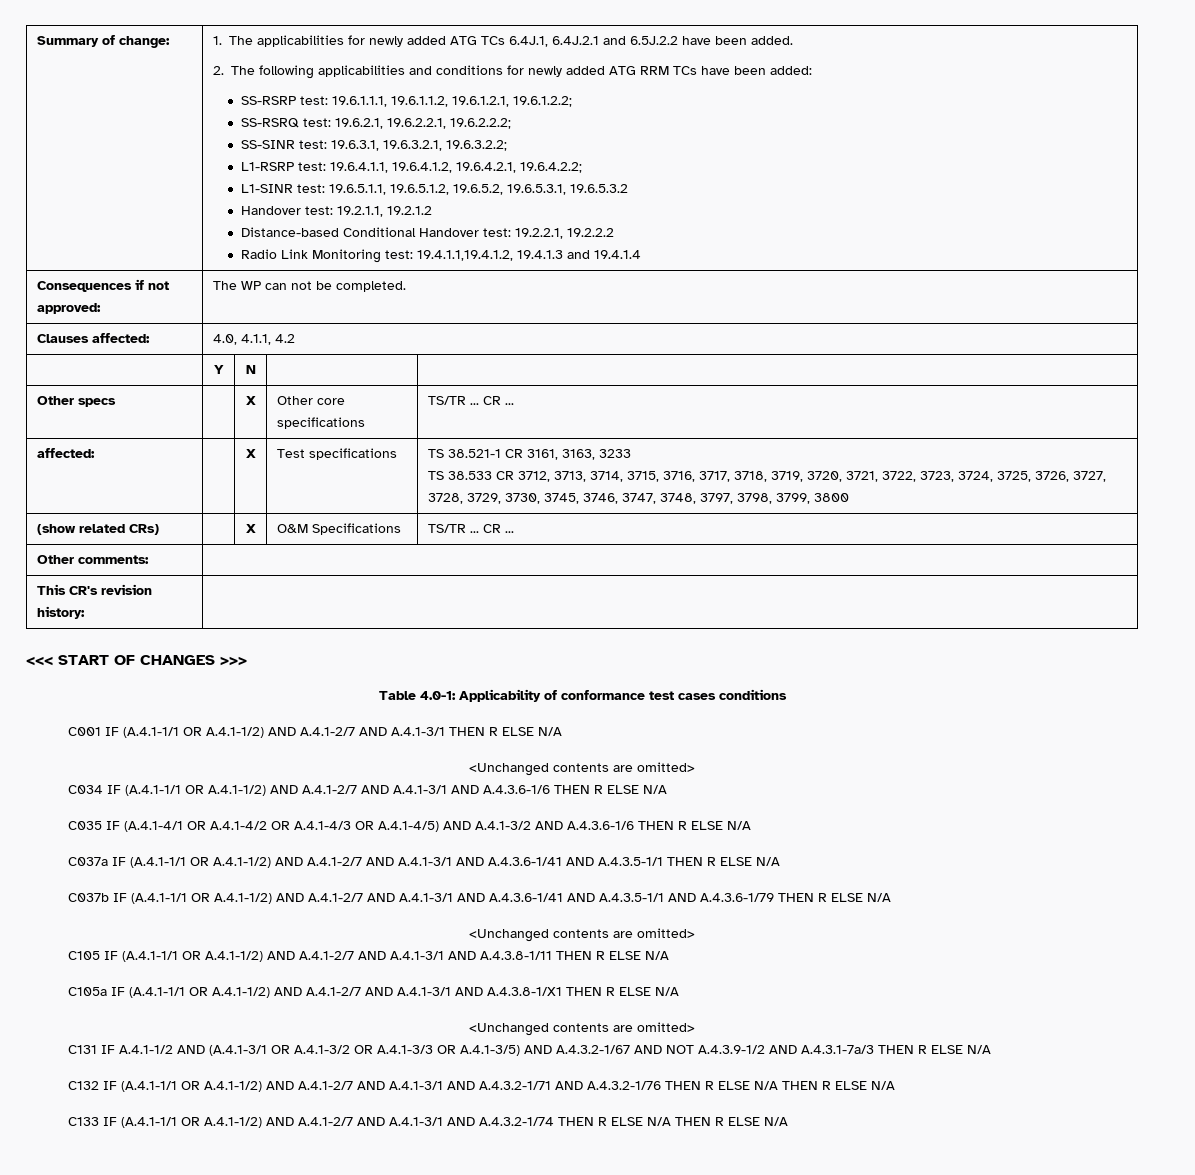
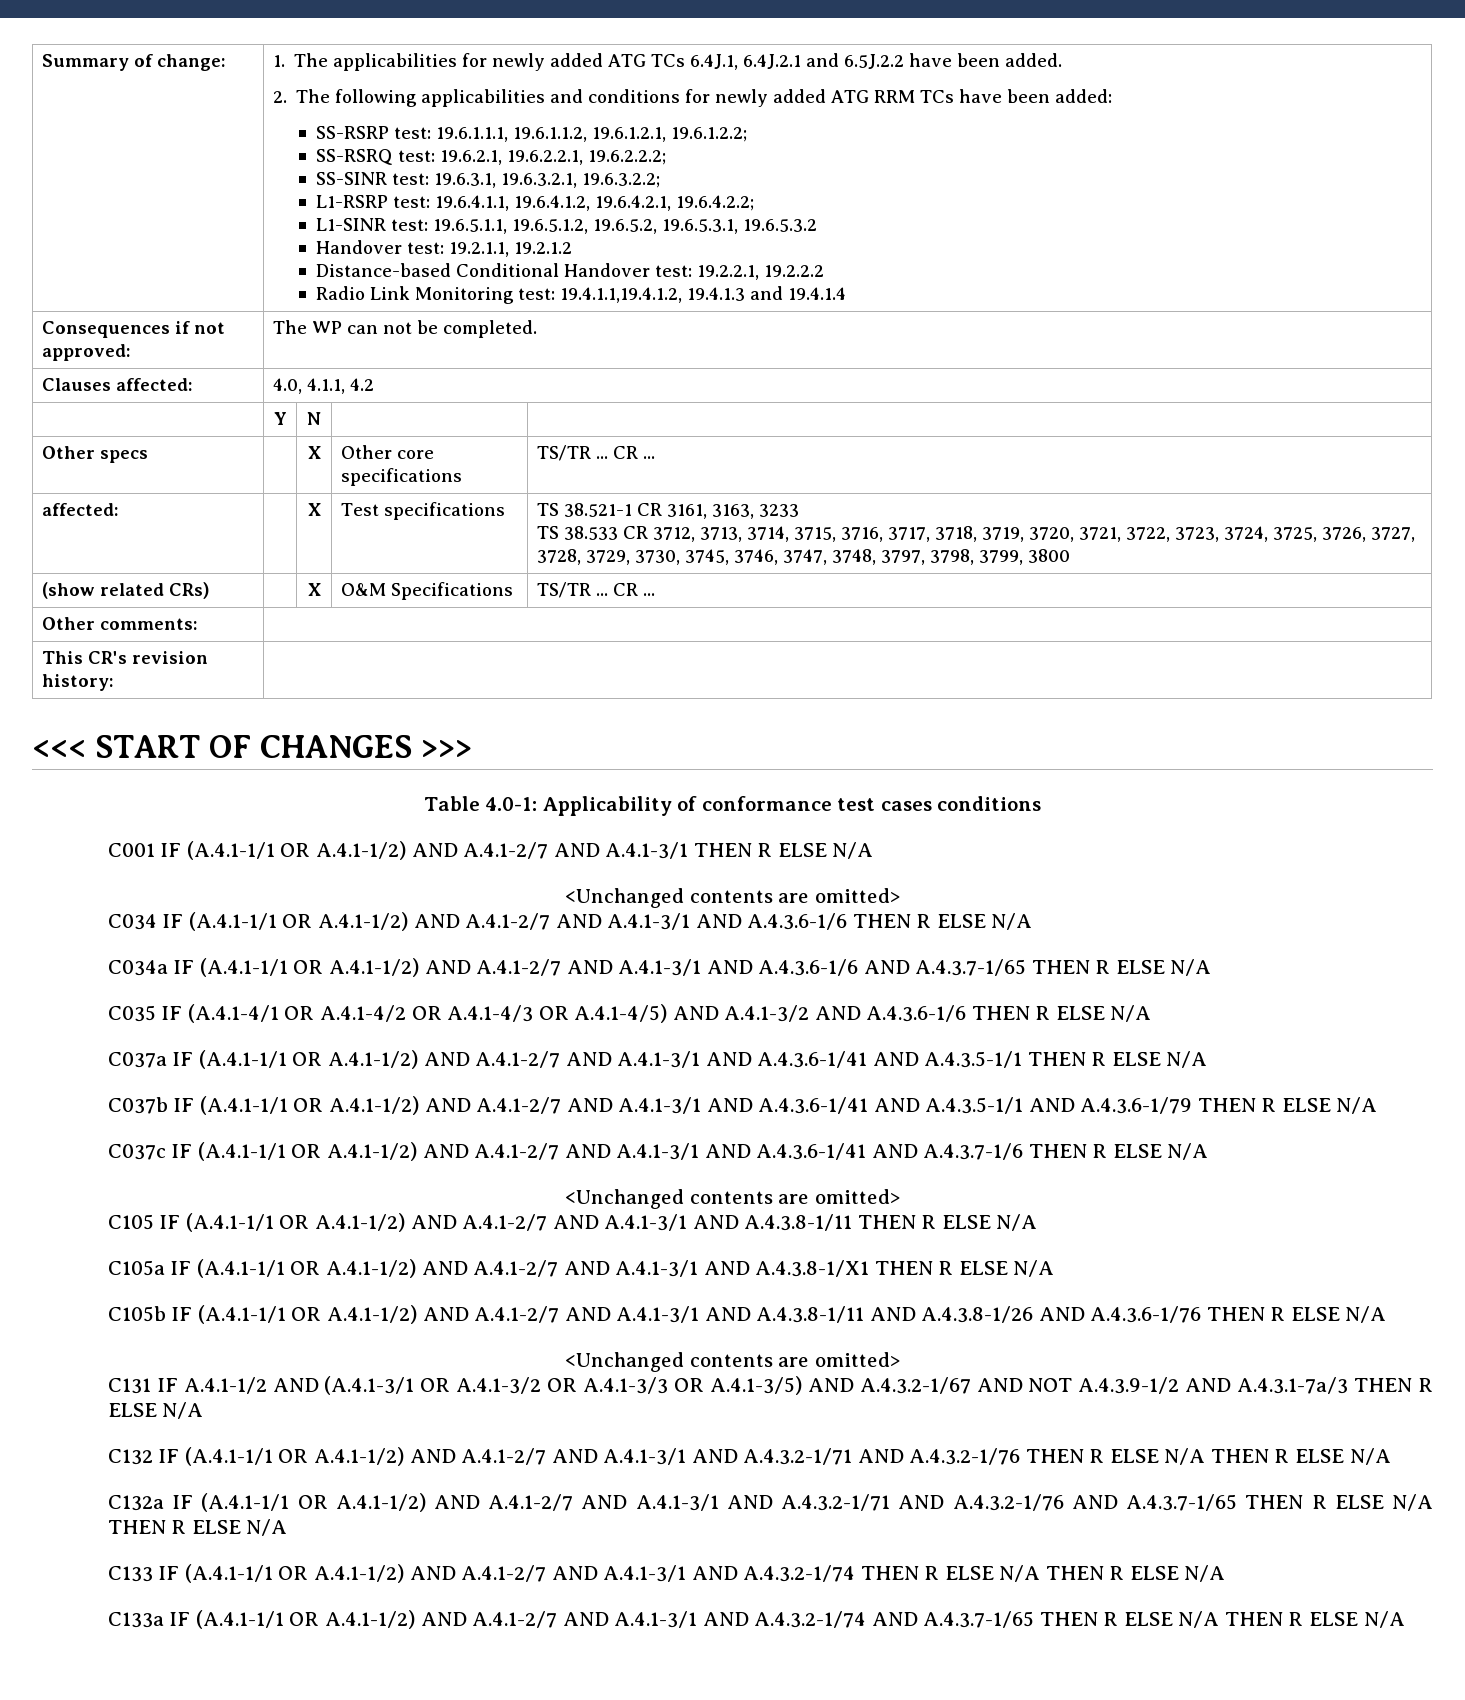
+ C034a IF (A.4.1-1/1 OR A.4.1-1/2) AND A.4.1-2/7 AND A.4.1-3/1 AND A.4.3.6-1/6 AND A.4.3.7-1/65 THEN R ELSE N/A
+ C037c IF (A.4.1-1/1 OR A.4.1-1/2) AND A.4.1-2/7 AND A.4.1-3/1 AND A.4.3.6-1/41 AND A.4.3.7-1/6 THEN R ELSE N/A
+ C105b IF (A.4.1-1/1 OR A.4.1-1/2) AND A.4.1-2/7 AND A.4.1-3/1 AND A.4.3.8-1/11 AND A.4.3.8-1/26 AND A.4.3.6-1/76 THEN R ELSE N/A
+ C132a IF (A.4.1-1/1 OR A.4.1-1/2) AND A.4.1-2/7 AND A.4.1-3/1 AND A.4.3.2-1/71 AND A.4.3.2-1/76 AND A.4.3.7-1/65 THEN R ELSE N/A THEN R ELSE N/A
+ C133a IF (A.4.1-1/1 OR A.4.1-1/2) AND A.4.1-2/7 AND A.4.1-3/1 AND A.4.3.2-1/74 AND A.4.3.7-1/65 THEN R ELSE N/A THEN R ELSE N/A

